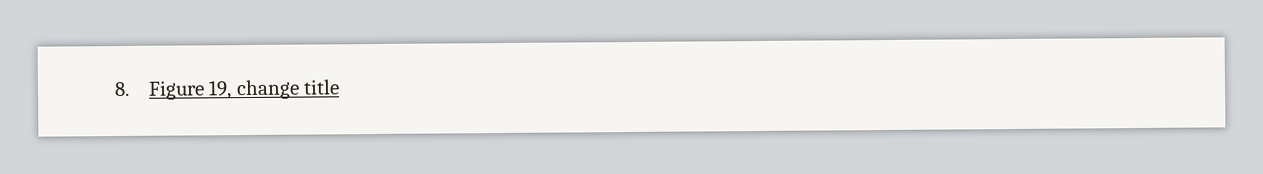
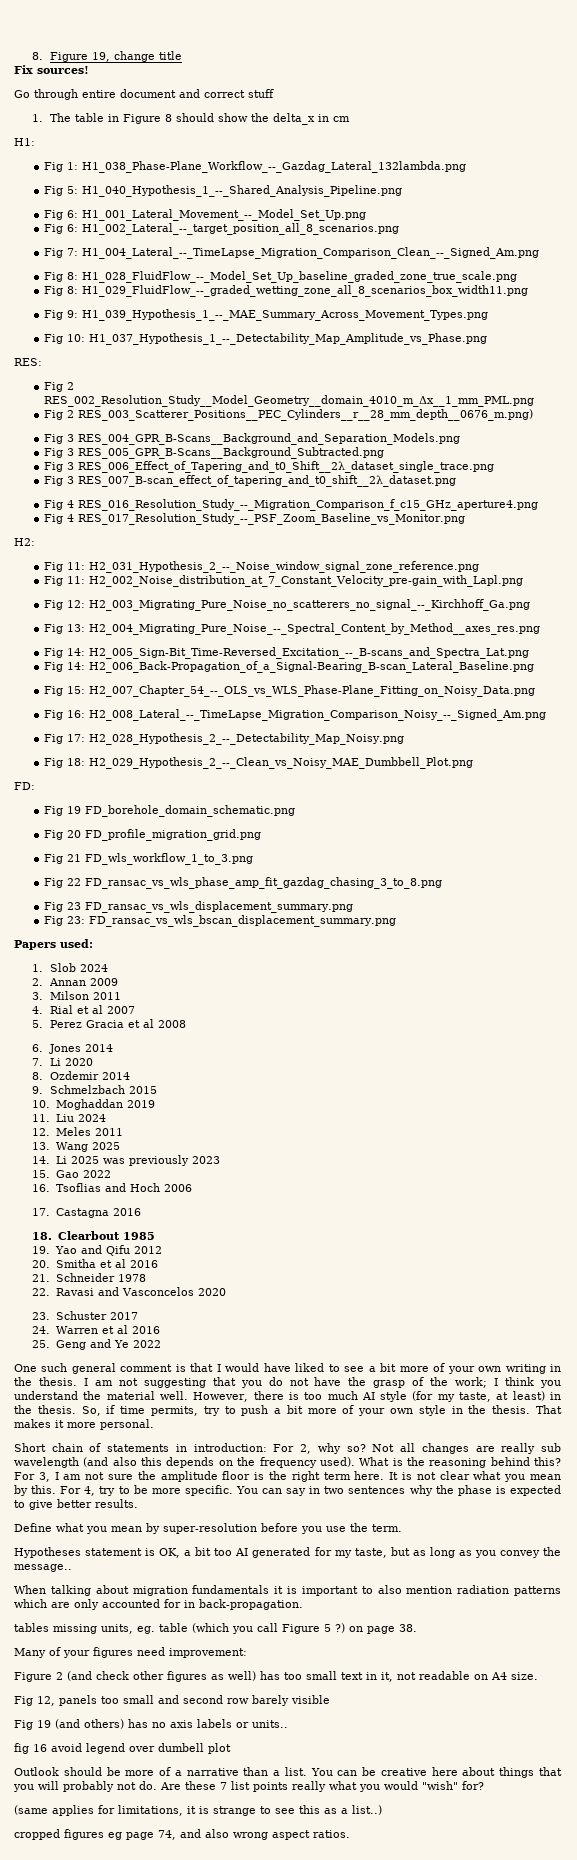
+ Fix sources!
+ Go through entire document and correct stuff
+ 1. The table in Figure 8 should show the delta_x in cm
+ H1:
+ Fig 1: H1_038_Phase-Plane_Workflow_--_Gazdag_Lateral_132lambda.png
+ Fig 5: H1_040_Hypothesis_1_--_Shared_Analysis_Pipeline.png
+ Fig 6: H1_001_Lateral_Movement_--_Model_Set_Up.png
+ Fig 6: H1_002_Lateral_--_target_position_all_8_scenarios.png
+ Fig 7: H1_004_Lateral_--_TimeLapse_Migration_Comparison_Clean_--_Signed_Am.png
+ Fig 8: H1_028_FluidFlow_--_Model_Set_Up_baseline_graded_zone_true_scale.png
+ Fig 8: H1_029_FluidFlow_--_graded_wetting_zone_all_8_scenarios_box_width11.png
+ Fig 9: H1_039_Hypothesis_1_--_MAE_Summary_Across_Movement_Types.png
+ Fig 10: H1_037_Hypothesis_1_--_Detectability_Map_Amplitude_vs_Phase.png
+ RES:
+ Fig 2 RES_002_Resolution_Study__Model_Geometry__domain_4010_m_Δx__1_mm_PML.png
+ Fig 2 RES_003_Scatterer_Positions__PEC_Cylinders__r__28_mm_depth__0676_m.png)
+ Fig 3 RES_004_GPR_B-Scans__Background_and_Separation_Models.png
+ Fig 3 RES_005_GPR_B-Scans__Background_Subtracted.png
+ Fig 3 RES_006_Effect_of_Tapering_and_t0_Shift__2λ_dataset_single_trace.png
+ Fig 3 RES_007_B-scan_effect_of_tapering_and_t0_shift__2λ_dataset.png
+ Fig 4 RES_016_Resolution_Study_--_Migration_Comparison_f_c15_GHz_aperture4.png
+ Fig 4 RES_017_Resolution_Study_--_PSF_Zoom_Baseline_vs_Monitor.png
+ H2:
+ Fig 11: H2_031_Hypothesis_2_--_Noise_window_signal_zone_reference.png
+ Fig 11: H2_002_Noise_distribution_at_7_Constant_Velocity_pre-gain_with_Lapl.png
+ Fig 12: H2_003_Migrating_Pure_Noise_no_scatterers_no_signal_--_Kirchhoff_Ga.png
+ Fig 13: H2_004_Migrating_Pure_Noise_--_Spectral_Content_by_Method__axes_res.png
+ Fig 14: H2_005_Sign-Bit_Time-Reversed_Excitation_--_B-scans_and_Spectra_Lat.png
+ Fig 14: H2_006_Back-Propagation_of_a_Signal-Bearing_B-scan_Lateral_Baseline.png
+ Fig 15: H2_007_Chapter_54_--_OLS_vs_WLS_Phase-Plane_Fitting_on_Noisy_Data.png
+ Fig 16: H2_008_Lateral_--_TimeLapse_Migration_Comparison_Noisy_--_Signed_Am.png
+ Fig 17: H2_028_Hypothesis_2_--_Detectability_Map_Noisy.png
+ Fig 18: H2_029_Hypothesis_2_--_Clean_vs_Noisy_MAE_Dumbbell_Plot.png
+ FD:
+ Fig 19 FD_borehole_domain_schematic.png
+ Fig 20 FD_profile_migration_grid.png
+ Fig 21 FD_wls_workflow_1_to_3.png
+ Fig 22 FD_ransac_vs_wls_phase_amp_fit_gazdag_chasing_3_to_8.png
+ Fig 23 FD_ransac_vs_wls_displacement_summary.png
+ Fig 23: FD_ransac_vs_wls_bscan_displacement_summary.png
+ Papers used:
+ 1. Slob 2024
+ 2. Annan 2009
+ 3. Milson 2011
+ 4. Rial et al 2007
+ 5. Perez Gracia et al 2008
+ 6. Jones 2014
+ 7. Li 2020
+ 8. Ozdemir 2014
+ 9. Schmelzbach 2015
+ 10. Moghaddan 2019
+ 11. Liu 2024
+ 12. Meles 2011
+ 13. Wang 2025
+ 14. Li 2025 was previously 2023
+ 15. Gao 2022
+ 16. Tsoflias and Hoch 2006
+ 17. Castagna 2016
+ 18. Clearbout 1985
+ 19. Yao and Qifu 2012
+ 20. Smitha et al 2016
+ 21. Schneider 1978
+ 22. Ravasi and Vasconcelos 2020
+ 23. Schuster 2017
+ 24. Warren et al 2016
+ 25. Geng and Ye 2022
+ One such general comment is that I would have liked to see a bit more of your own writing in the thesis. I am not suggesting that you do not have the grasp of the work; I think you understand the material well. However, there is too much AI style (for my taste, at least) in the thesis. So, if time permits, try to push a bit more of your own style in the thesis. That makes it more personal.
+ Short chain of statements in introduction: For 2, why so? Not all changes are really sub wavelength (and also this depends on the frequency used). What is the reasoning behind this? For 3, I am not sure the amplitude floor is the right term here. It is not clear what you mean by this. For 4, try to be more specific. You can say in two sentences why the phase is expected to give better results.
+ Define what you mean by super-resolution before you use the term.
+ Hypotheses statement is OK, a bit too AI generated for my taste, but as long as you convey the message..
+ When talking about migration fundamentals it is important to also mention radiation patterns which are only accounted for in back-propagation.
+ tables missing units, eg. table (which you call Figure 5 ?) on page 38.
+ Many of your figures need improvement:
+ Figure 2 (and check other figures as well) has too small text in it, not readable on A4 size.
+ Fig 12, panels too small and second row barely visible
+ Fig 19 (and others) has no axis labels or units..
+ fig 16 avoid legend over dumbell plot
+ Outlook should be more of a narrative than a list. You can be creative here about things that you will probably not do. Are these 7 list points really what you would "wish" for?
+ (same applies for limitations, it is strange to see this as a list..)
+ cropped figures eg page 74, and also wrong aspect ratios.

